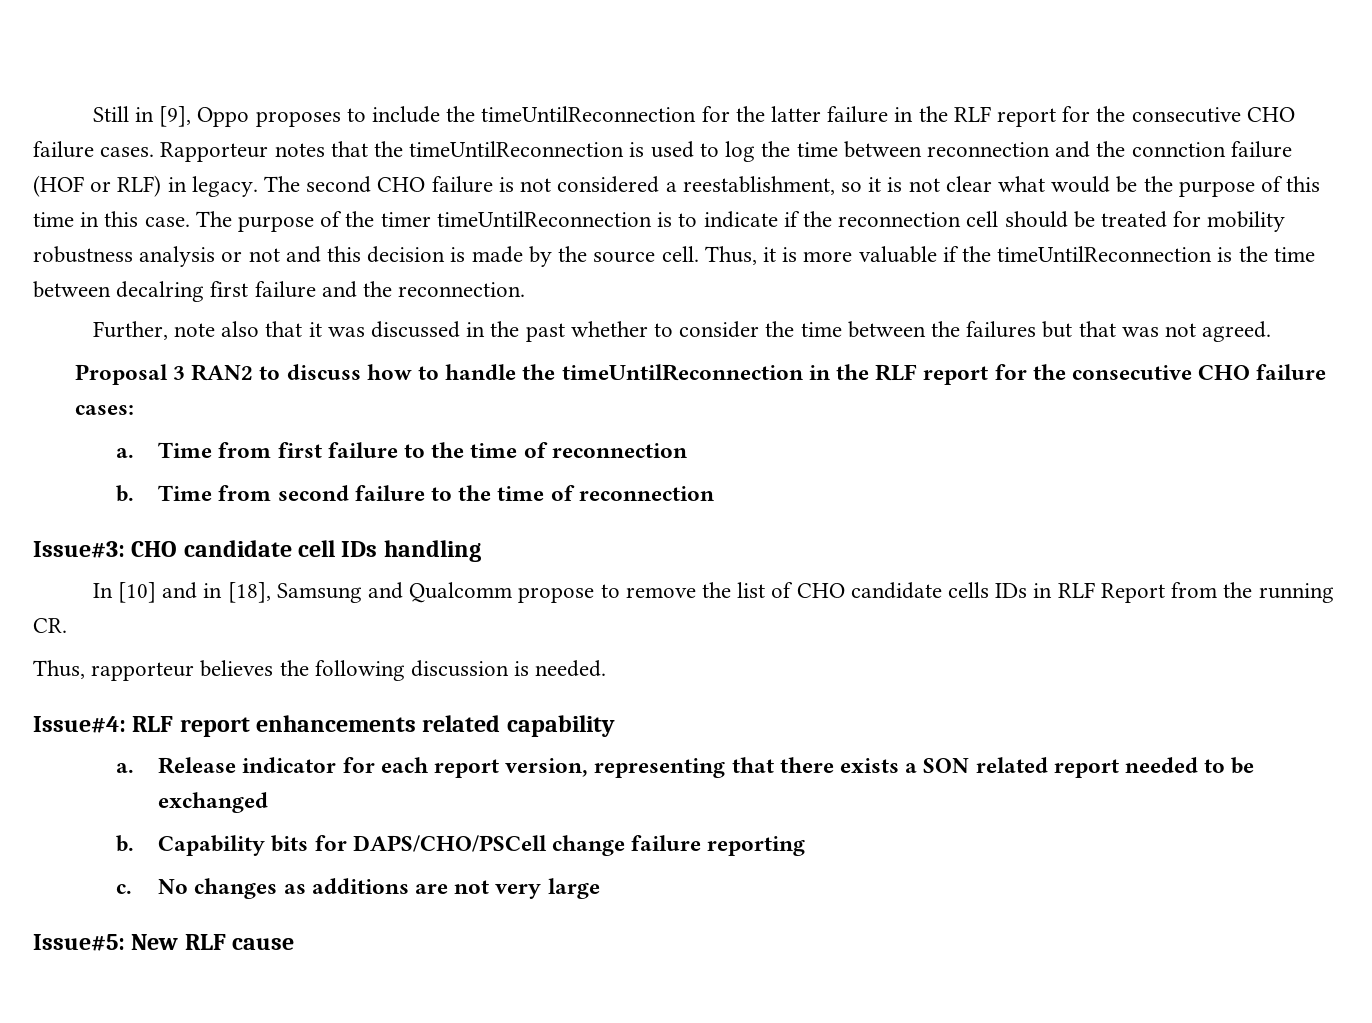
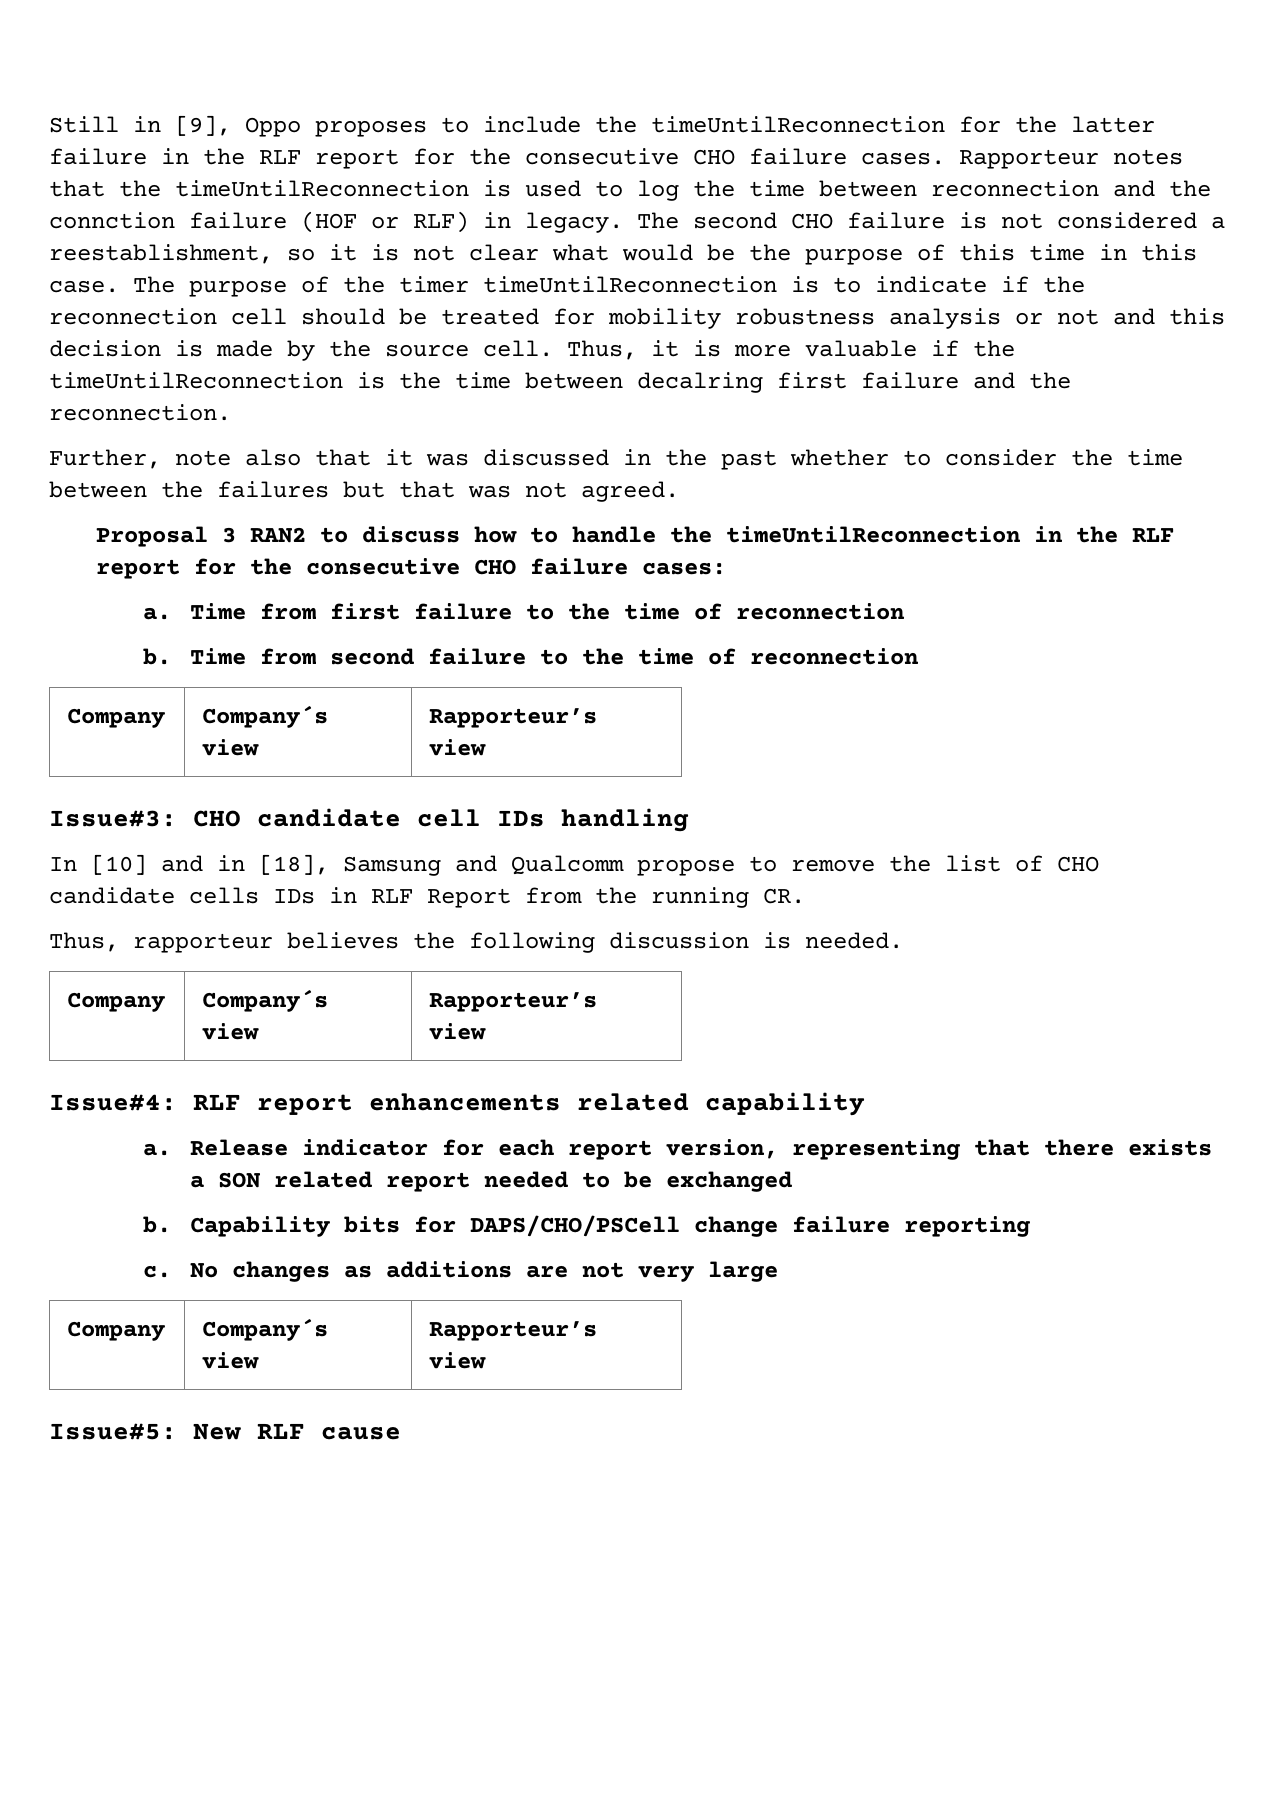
  Time from second failure to the time of reconnection
+ Company | Company´s view | Rapporteur’s view
  Thus, rapporteur believes the following discussion is needed.
+ Company | Company´s view | Rapporteur’s view
  No changes as additions are not very large
+ Company | Company´s view | Rapporteur’s view

